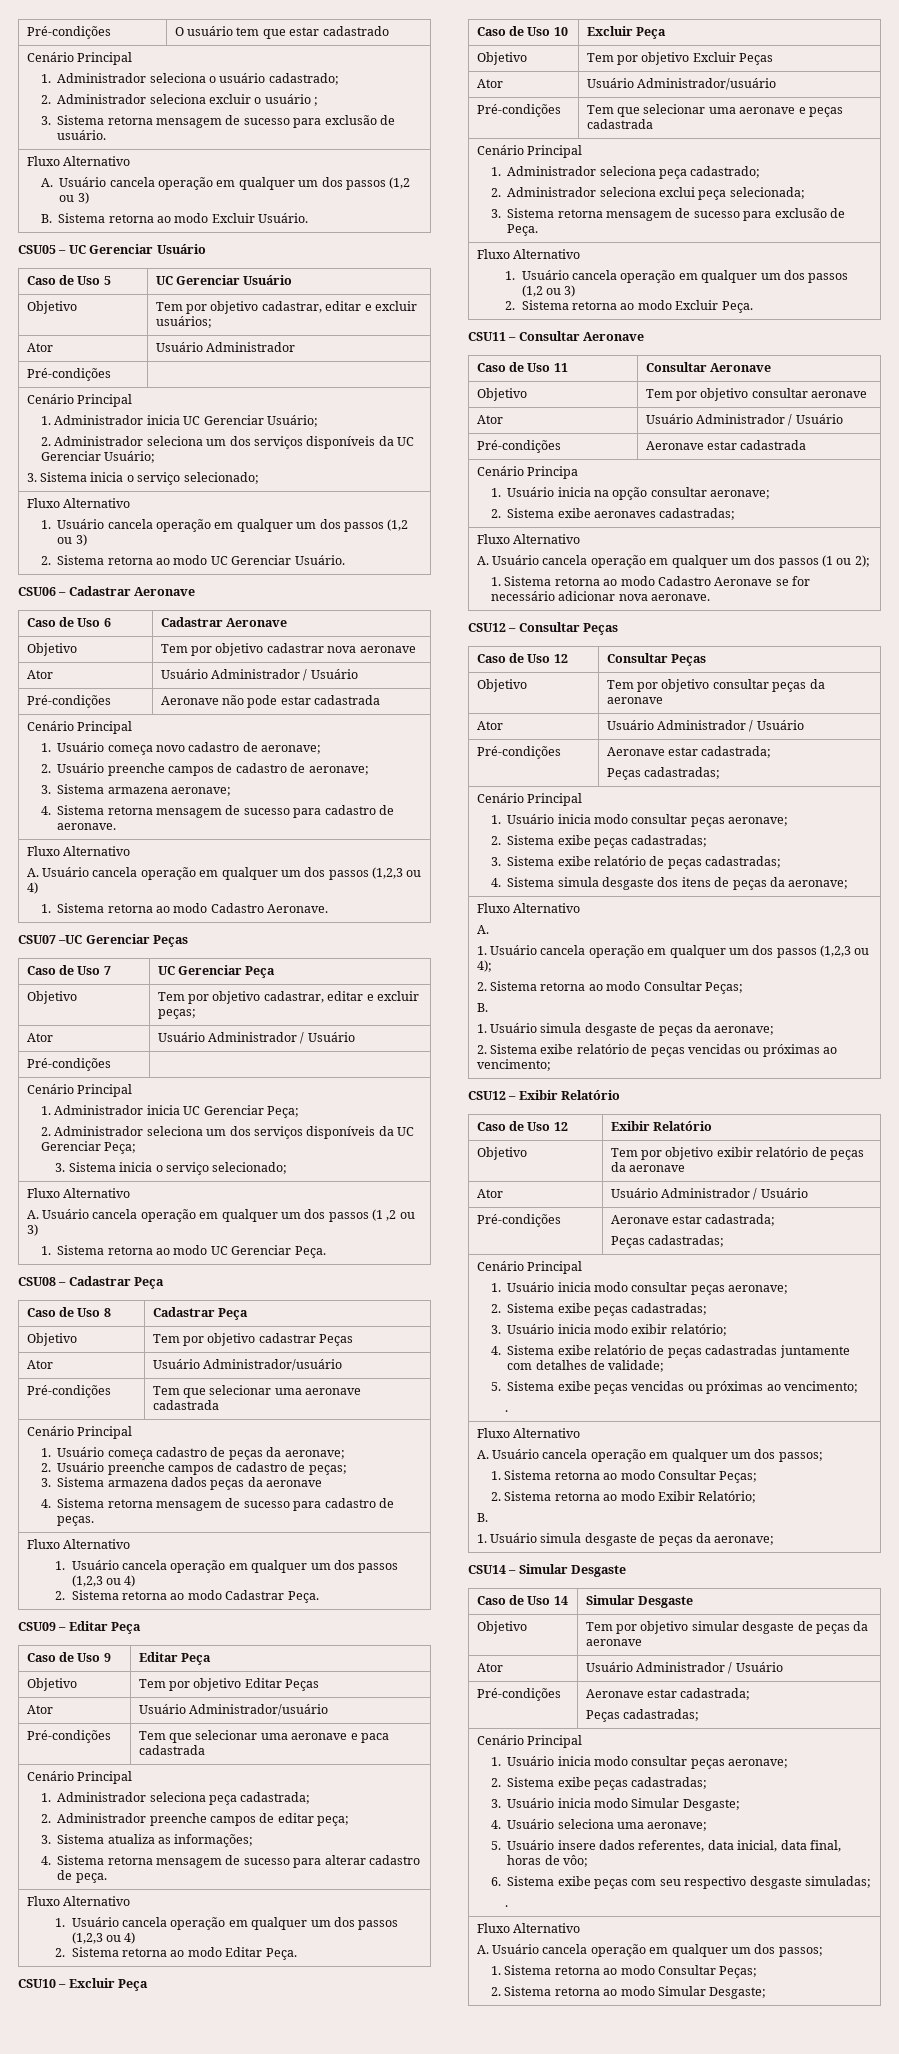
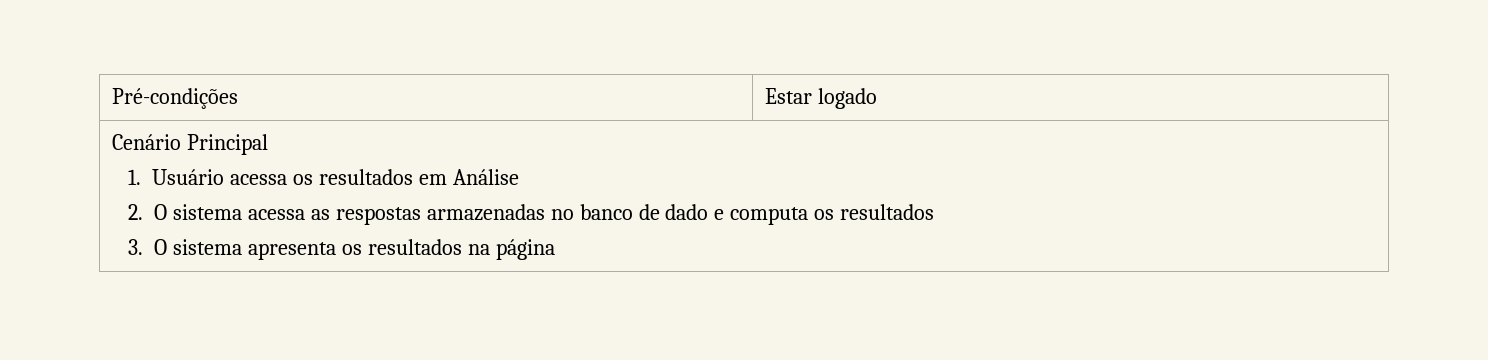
- Pré-condições | O usuário tem que estar cadastrado
+ Pré-condições | Estar logado
  Cenário Principal
- 1. Administrador seleciona o usuário cadastrado;
- 2. Administrador seleciona excluir o usuário ;
- 3. Sistema retorna mensagem de sucesso para exclusão de usuário.
- Fluxo Alternativo
- A. Usuário cancela operação em qualquer um dos passos (1,2 ou 3)
- B. Sistema retorna ao modo Excluir Usuário.
- CSU05 – UC Gerenciar Usuário
- Caso de Uso 5 | UC Gerenciar Usuário
- Objetivo | Tem por objetivo cadastrar, editar e excluir usuários;
- Ator | Usuário Administrador
- Pré-condições |
- Cenário Principal
- 1. Administrador inicia UC Gerenciar Usuário;
- 2. Administrador seleciona um dos serviços disponíveis da UC Gerenciar Usuário;
- 3. Sistema inicia o serviço selecionado;
- Fluxo Alternativo
- 1. Usuário cancela operação em qualquer um dos passos (1,2 ou 3)
- 2. Sistema retorna ao modo UC Gerenciar Usuário.
- CSU06 – Cadastrar Aeronave
- Caso de Uso 6 | Cadastrar Aeronave
- Objetivo | Tem por objetivo cadastrar nova aeronave
- Ator | Usuário Administrador / Usuário
- Pré-condições | Aeronave não pode estar cadastrada
- Cenário Principal
- 1. Usuário começa novo cadastro de aeronave;
- 2. Usuário preenche campos de cadastro de aeronave;
- 3. Sistema armazena aeronave;
- 4. Sistema retorna mensagem de sucesso para cadastro de aeronave.
- Fluxo Alternativo
- A. Usuário cancela operação em qualquer um dos passos (1,2,3 ou 4)
- 1. Sistema retorna ao modo Cadastro Aeronave.
- CSU07 –UC Gerenciar Peças
- Caso de Uso 7 | UC Gerenciar Peça
- Objetivo | Tem por objetivo cadastrar, editar e excluir peças;
- Ator | Usuário Administrador / Usuário
- Pré-condições |
- Cenário Principal
- 1. Administrador inicia UC Gerenciar Peça;
- 2. Administrador seleciona um dos serviços disponíveis da UC Gerenciar Peça;
- 3. Sistema inicia o serviço selecionado;
- Fluxo Alternativo
- A. Usuário cancela operação em qualquer um dos passos (1 ,2 ou 3)
- 1. Sistema retorna ao modo UC Gerenciar Peça.
- CSU08 – Cadastrar Peça
- Caso de Uso 8 | Cadastrar Peça
- Objetivo | Tem por objetivo cadastrar Peças
- Ator | Usuário Administrador/usuário
- Pré-condições | Tem que selecionar uma aeronave cadastrada
- Cenário Principal
- 1. Usuário começa cadastro de peças da aeronave;
- 2. Usuário preenche campos de cadastro de peças;
- 3. Sistema armazena dados peças da aeronave
- 4. Sistema retorna mensagem de sucesso para cadastro de peças.
- Fluxo Alternativo
- 1. Usuário cancela operação em qualquer um dos passos (1,2,3 ou 4)
- 2. Sistema retorna ao modo Cadastrar Peça.
- CSU09 – Editar Peça
- Caso de Uso 9 | Editar Peça
- Objetivo | Tem por objetivo Editar Peças
- Ator | Usuário Administrador/usuário
- Pré-condições | Tem que selecionar uma aeronave e paca cadastrada
- Cenário Principal
- 1. Administrador seleciona peça cadastrada;
- 2. Administrador preenche campos de editar peça;
- 3. Sistema atualiza as informações;
- 4. Sistema retorna mensagem de sucesso para alterar cadastro de peça.
- Fluxo Alternativo
- 1. Usuário cancela operação em qualquer um dos passos (1,2,3 ou 4)
- 2. Sistema retorna ao modo Editar Peça.
- CSU10 – Excluir Peça
- Caso de Uso 10 | Excluir Peça
- Objetivo | Tem por objetivo Excluir Peças
- Ator | Usuário Administrador/usuário
- Pré-condições | Tem que selecionar uma aeronave e peças cadastrada
- Cenário Principal
- 1. Administrador seleciona peça cadastrado;
- 2. Administrador seleciona exclui peça selecionada;
- 3. Sistema retorna mensagem de sucesso para exclusão de Peça.
- Fluxo Alternativo
- 1. Usuário cancela operação em qualquer um dos passos (1,2 ou 3)
- 2. Sistema retorna ao modo Excluir Peça.
- CSU11 – Consultar Aeronave
- Caso de Uso 11 | Consultar Aeronave
- Objetivo | Tem por objetivo consultar aeronave
- Ator | Usuário Administrador / Usuário
- Pré-condições | Aeronave estar cadastrada
- Cenário Principa
- 1. Usuário inicia na opção consultar aeronave;
- 2. Sistema exibe aeronaves cadastradas;
- Fluxo Alternativo
- A. Usuário cancela operação em qualquer um dos passos (1 ou 2);
- 1. Sistema retorna ao modo Cadastro Aeronave se for necessário adicionar nova aeronave.
- CSU12 – Consultar Peças
- Caso de Uso 12 | Consultar Peças
- Objetivo | Tem por objetivo consultar peças da aeronave
- Ator | Usuário Administrador / Usuário
- Pré-condições | Aeronave estar cadastrada;
- Peças cadastradas;
- Cenário Principal
- 1. Usuário inicia modo consultar peças aeronave;
- 2. Sistema exibe peças cadastradas;
- 3. Sistema exibe relatório de peças cadastradas;
- 4. Sistema simula desgaste dos itens de peças da aeronave;
- Fluxo Alternativo
- A.
- 1. Usuário cancela operação em qualquer um dos passos (1,2,3 ou 4);
- 2. Sistema retorna ao modo Consultar Peças;
- B.
- 1. Usuário simula desgaste de peças da aeronave;
- 2. Sistema exibe relatório de peças vencidas ou próximas ao vencimento;
- CSU12 – Exibir Relatório
- Caso de Uso 12 | Exibir Relatório
- Objetivo | Tem por objetivo exibir relatório de peças da aeronave
- Ator | Usuário Administrador / Usuário
- Pré-condições | Aeronave estar cadastrada;
- Peças cadastradas;
- Cenário Principal
- 1. Usuário inicia modo consultar peças aeronave;
- 2. Sistema exibe peças cadastradas;
- 3. Usuário inicia modo exibir relatório;
- 4. Sistema exibe relatório de peças cadastradas juntamente com detalhes de validade;
- 5. Sistema exibe peças vencidas ou próximas ao vencimento;
- .
- Fluxo Alternativo
- A. Usuário cancela operação em qualquer um dos passos;
- 1. Sistema retorna ao modo Consultar Peças;
- 2. Sistema retorna ao modo Exibir Relatório;
- B.
- 1. Usuário simula desgaste de peças da aeronave;
- CSU14 – Simular Desgaste
- Caso de Uso 14 | Simular Desgaste
- Objetivo | Tem por objetivo simular desgaste de peças da aeronave
- Ator | Usuário Administrador / Usuário
- Pré-condições | Aeronave estar cadastrada;
- Peças cadastradas;
- Cenário Principal
- 1. Usuário inicia modo consultar peças aeronave;
- 2. Sistema exibe peças cadastradas;
- 3. Usuário inicia modo Simular Desgaste;
- 4. Usuário seleciona uma aeronave;
- 5. Usuário insere dados referentes, data inicial, data final, horas de vôo;
- 6. Sistema exibe peças com seu respectivo desgaste simuladas;
- .
- Fluxo Alternativo
- A. Usuário cancela operação em qualquer um dos passos;
- 1. Sistema retorna ao modo Consultar Peças;
- 2. Sistema retorna ao modo Simular Desgaste;
+ 1. Usuário acessa os resultados em Análise
+ 2. O sistema acessa as respostas armazenadas no banco de dado e computa os resultados
+ 3. O sistema apresenta os resultados na página

